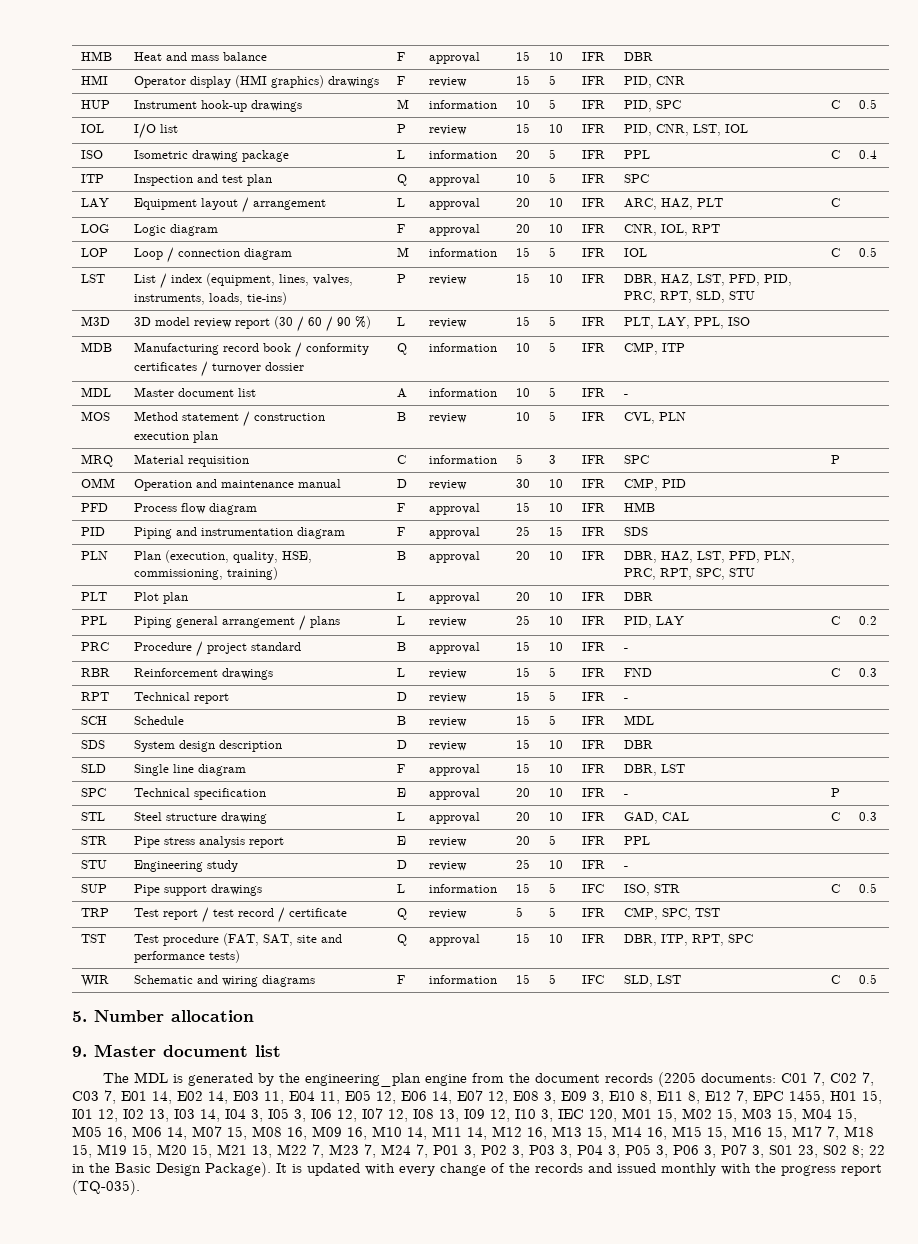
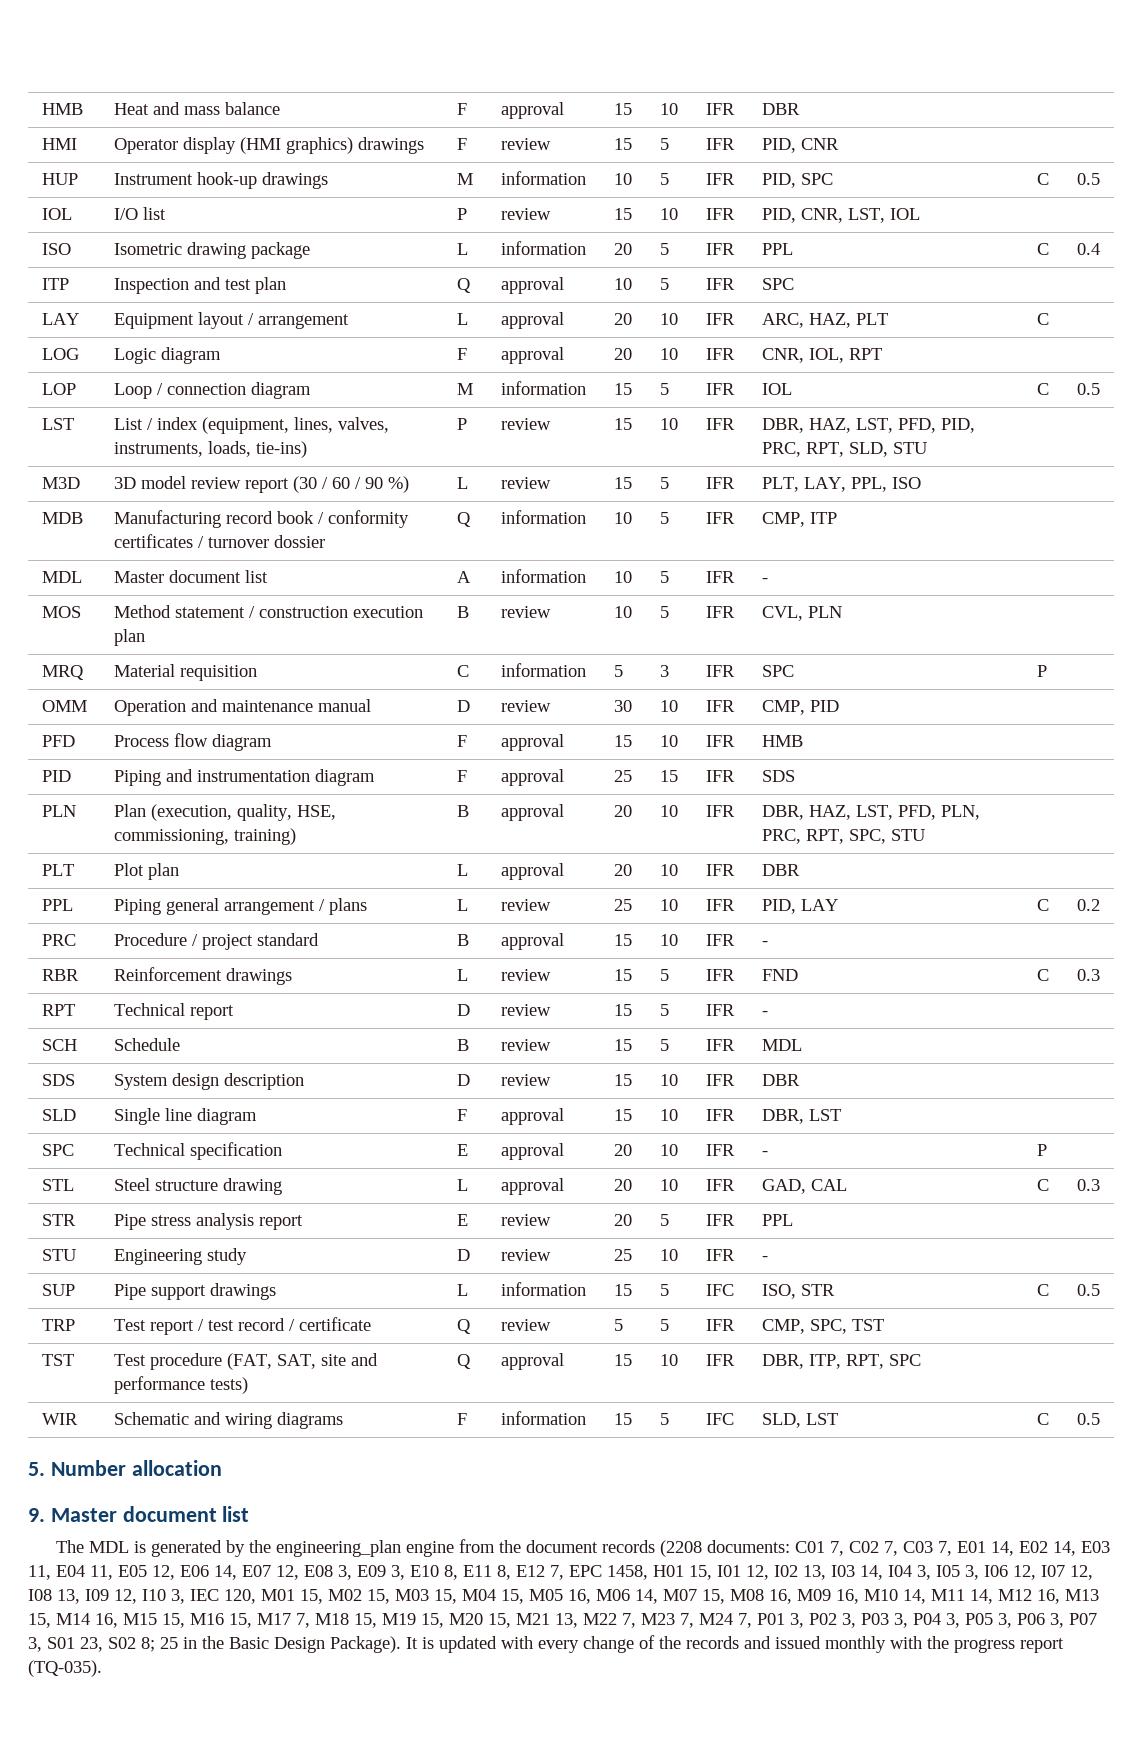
- The MDL is generated by the engineering_plan engine from the document records (2205 documents:
+ The MDL is generated by the engineering_plan engine from the document records (2208 documents:
- C01 7, C02 7, C03 7, E01 14, E02 14, E03 11, E04 11, E05 12, E06 14, E07 12, E08 3, E09 3, E10 8, E11 8, E12 7, EPC 1455, H01 15, I01 12, I02 13, I03 14, I04 3, I05 3, I06 12, I07 12, I08 13, I09 12, I10 3, IEC 120, M01 15, M02 15, M03 15, M04 15, M05 16, M06 14, M07 15, M08 16, M09 16, M10 14, M11 14, M12 16, M13 15, M14 16, M15 15, M16 15, M17 7, M18 15, M19 15, M20 15, M21 13, M22 7, M23 7, M24 7, P01 3, P02 3, P03 3, P04 3, P05 3, P06 3, P07 3, S01 23, S02 8;
+ C01 7, C02 7, C03 7, E01 14, E02 14, E03 11, E04 11, E05 12, E06 14, E07 12, E08 3, E09 3, E10 8, E11 8, E12 7, EPC 1458, H01 15, I01 12, I02 13, I03 14, I04 3, I05 3, I06 12, I07 12, I08 13, I09 12, I10 3, IEC 120, M01 15, M02 15, M03 15, M04 15, M05 16, M06 14, M07 15, M08 16, M09 16, M10 14, M11 14, M12 16, M13 15, M14 16, M15 15, M16 15, M17 7, M18 15, M19 15, M20 15, M21 13, M22 7, M23 7, M24 7, P01 3, P02 3, P03 3, P04 3, P05 3, P06 3, P07 3, S01 23, S02 8;
- 22 in the Basic Design Package).
+ 25 in the Basic Design Package).

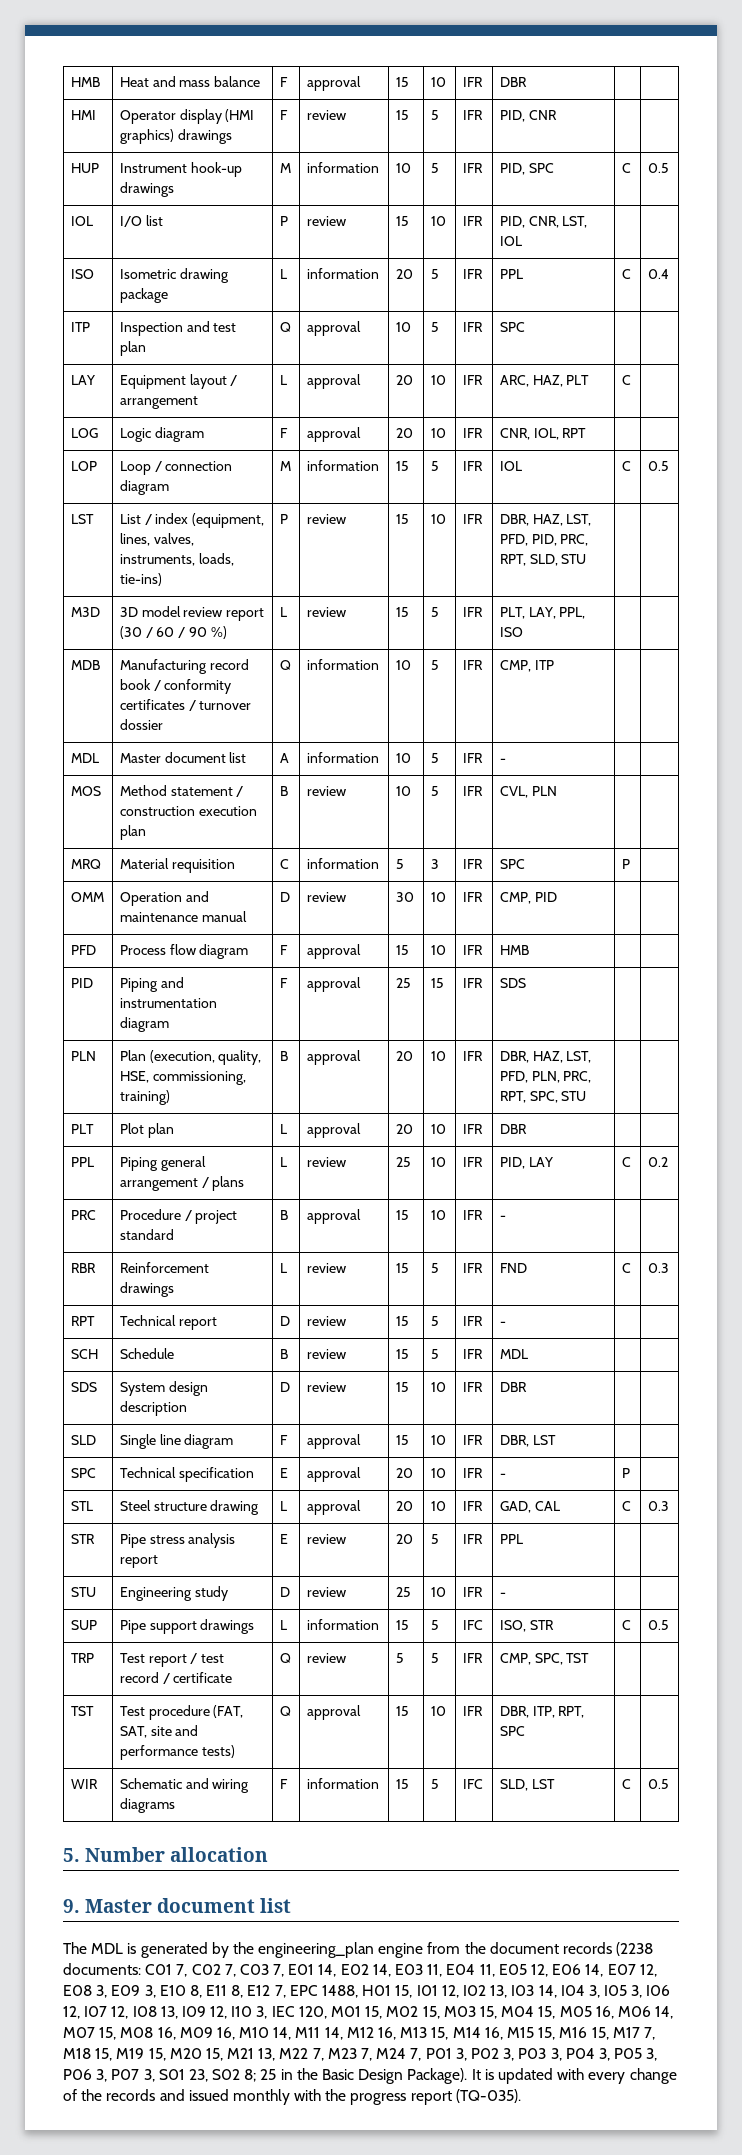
- The MDL is generated by the engineering_plan engine from the document records (2208 documents:
+ The MDL is generated by the engineering_plan engine from the document records (2238 documents:
- C01 7, C02 7, C03 7, E01 14, E02 14, E03 11, E04 11, E05 12, E06 14, E07 12, E08 3, E09 3, E10 8, E11 8, E12 7, EPC 1458, H01 15, I01 12, I02 13, I03 14, I04 3, I05 3, I06 12, I07 12, I08 13, I09 12, I10 3, IEC 120, M01 15, M02 15, M03 15, M04 15, M05 16, M06 14, M07 15, M08 16, M09 16, M10 14, M11 14, M12 16, M13 15, M14 16, M15 15, M16 15, M17 7, M18 15, M19 15, M20 15, M21 13, M22 7, M23 7, M24 7, P01 3, P02 3, P03 3, P04 3, P05 3, P06 3, P07 3, S01 23, S02 8;
+ C01 7, C02 7, C03 7, E01 14, E02 14, E03 11, E04 11, E05 12, E06 14, E07 12, E08 3, E09 3, E10 8, E11 8, E12 7, EPC 1488, H01 15, I01 12, I02 13, I03 14, I04 3, I05 3, I06 12, I07 12, I08 13, I09 12, I10 3, IEC 120, M01 15, M02 15, M03 15, M04 15, M05 16, M06 14, M07 15, M08 16, M09 16, M10 14, M11 14, M12 16, M13 15, M14 16, M15 15, M16 15, M17 7, M18 15, M19 15, M20 15, M21 13, M22 7, M23 7, M24 7, P01 3, P02 3, P03 3, P04 3, P05 3, P06 3, P07 3, S01 23, S02 8;

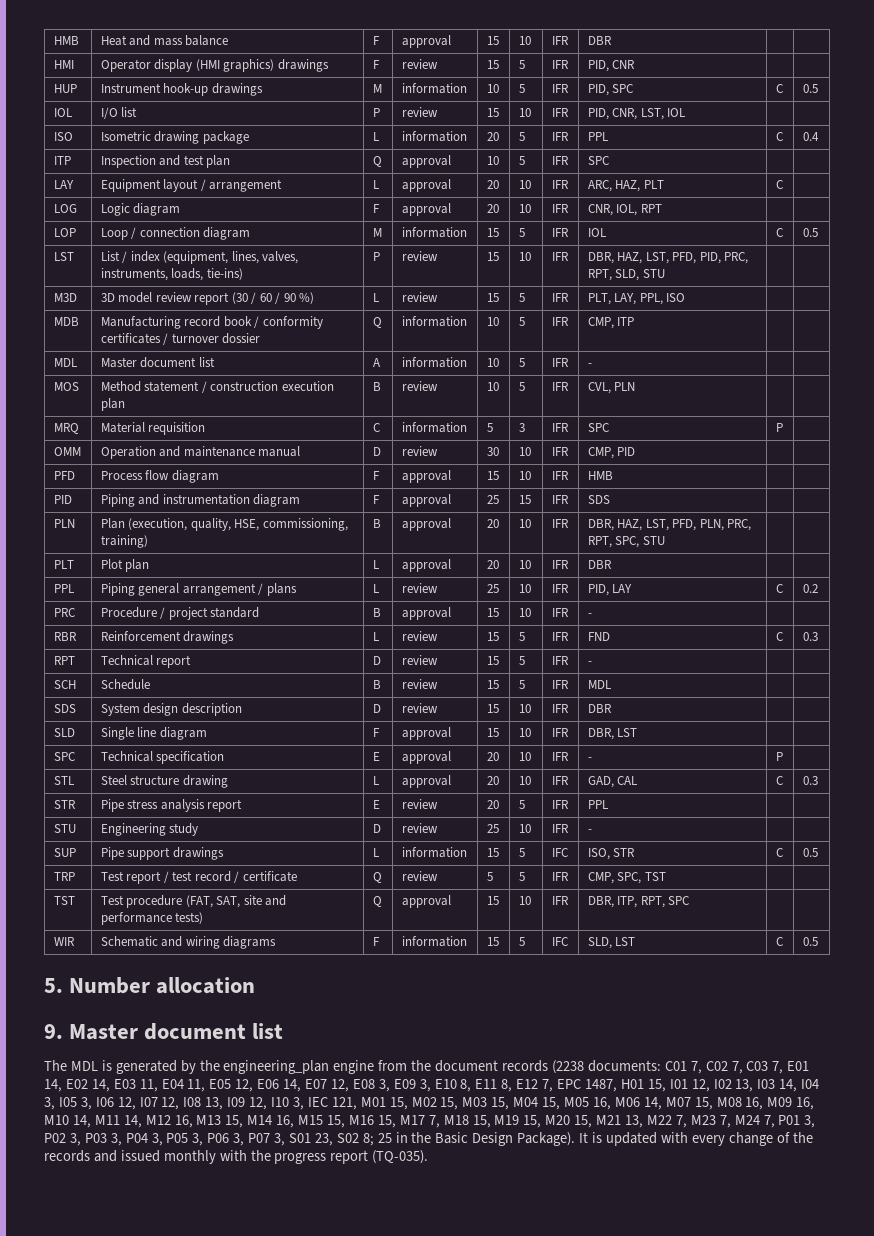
- C01 7, C02 7, C03 7, E01 14, E02 14, E03 11, E04 11, E05 12, E06 14, E07 12, E08 3, E09 3, E10 8, E11 8, E12 7, EPC 1488, H01 15, I01 12, I02 13, I03 14, I04 3, I05 3, I06 12, I07 12, I08 13, I09 12, I10 3, IEC 120, M01 15, M02 15, M03 15, M04 15, M05 16, M06 14, M07 15, M08 16, M09 16, M10 14, M11 14, M12 16, M13 15, M14 16, M15 15, M16 15, M17 7, M18 15, M19 15, M20 15, M21 13, M22 7, M23 7, M24 7, P01 3, P02 3, P03 3, P04 3, P05 3, P06 3, P07 3, S01 23, S02 8;
+ C01 7, C02 7, C03 7, E01 14, E02 14, E03 11, E04 11, E05 12, E06 14, E07 12, E08 3, E09 3, E10 8, E11 8, E12 7, EPC 1487, H01 15, I01 12, I02 13, I03 14, I04 3, I05 3, I06 12, I07 12, I08 13, I09 12, I10 3, IEC 121, M01 15, M02 15, M03 15, M04 15, M05 16, M06 14, M07 15, M08 16, M09 16, M10 14, M11 14, M12 16, M13 15, M14 16, M15 15, M16 15, M17 7, M18 15, M19 15, M20 15, M21 13, M22 7, M23 7, M24 7, P01 3, P02 3, P03 3, P04 3, P05 3, P06 3, P07 3, S01 23, S02 8;

